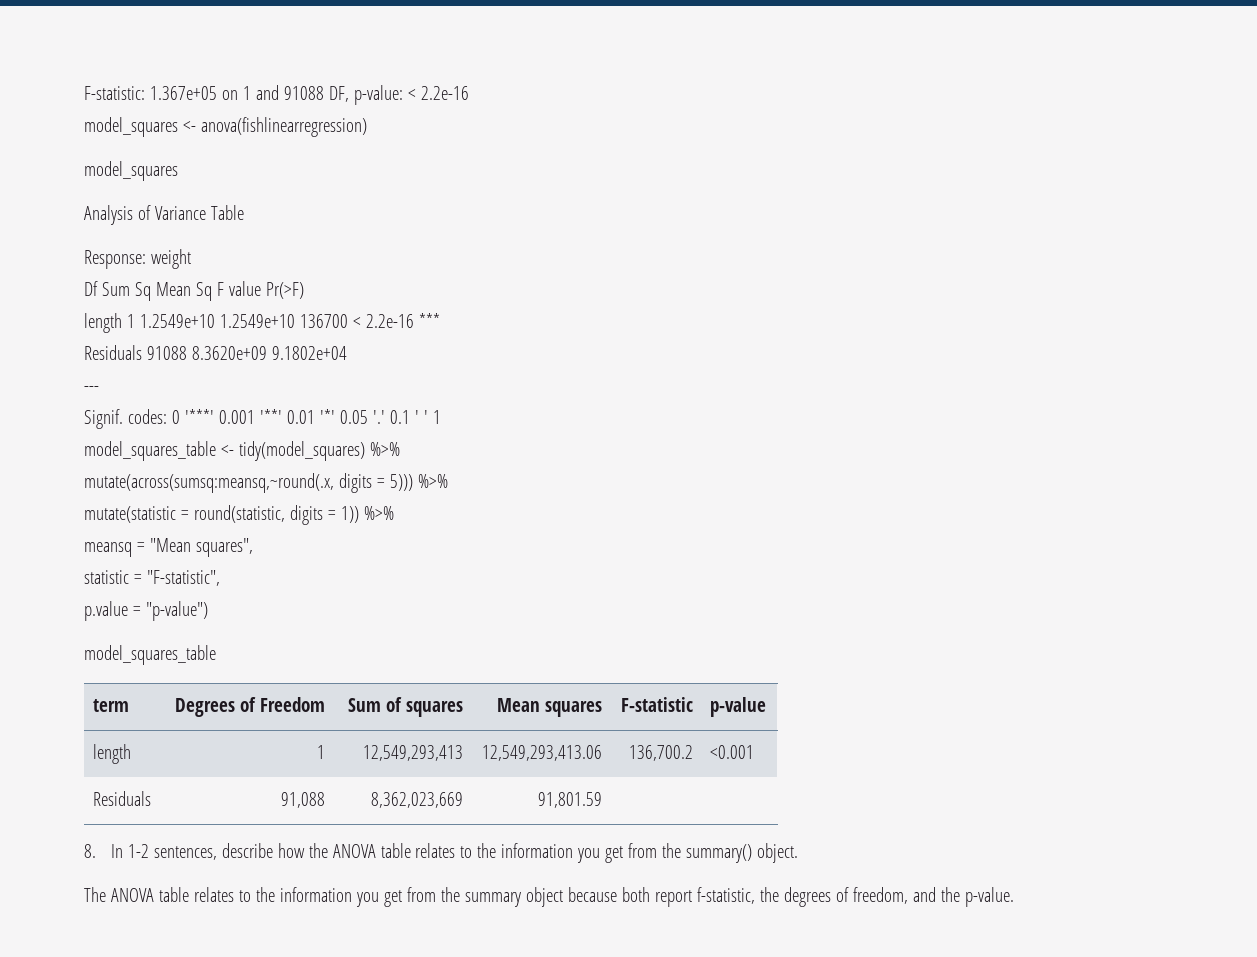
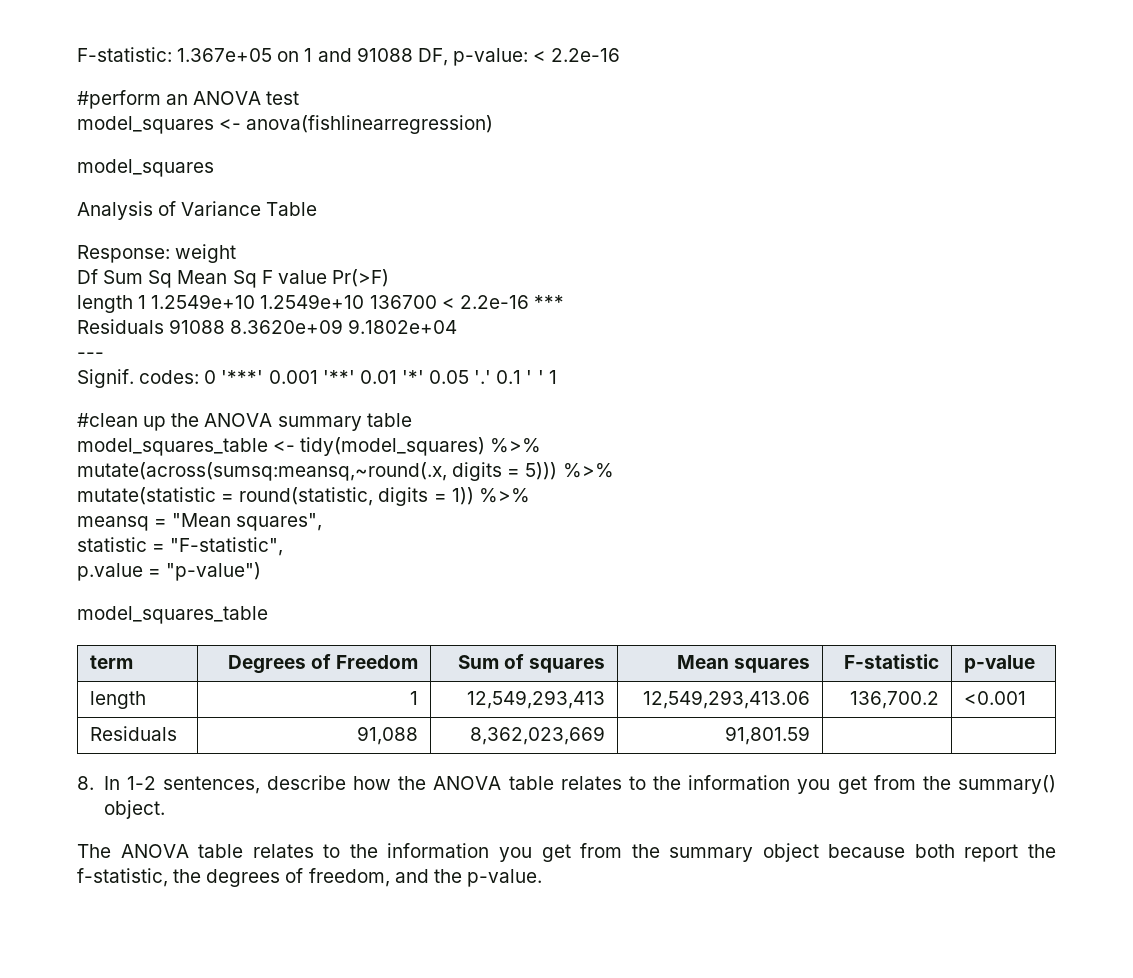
+ #perform an ANOVA test
+ #clean up the ANOVA summary table
- The ANOVA table relates to the information you get from the summary object because both report f-statistic, the degrees of freedom, and the p-value.
+ The ANOVA table relates to the information you get from the summary object because both report the f-statistic, the degrees of freedom, and the p-value.

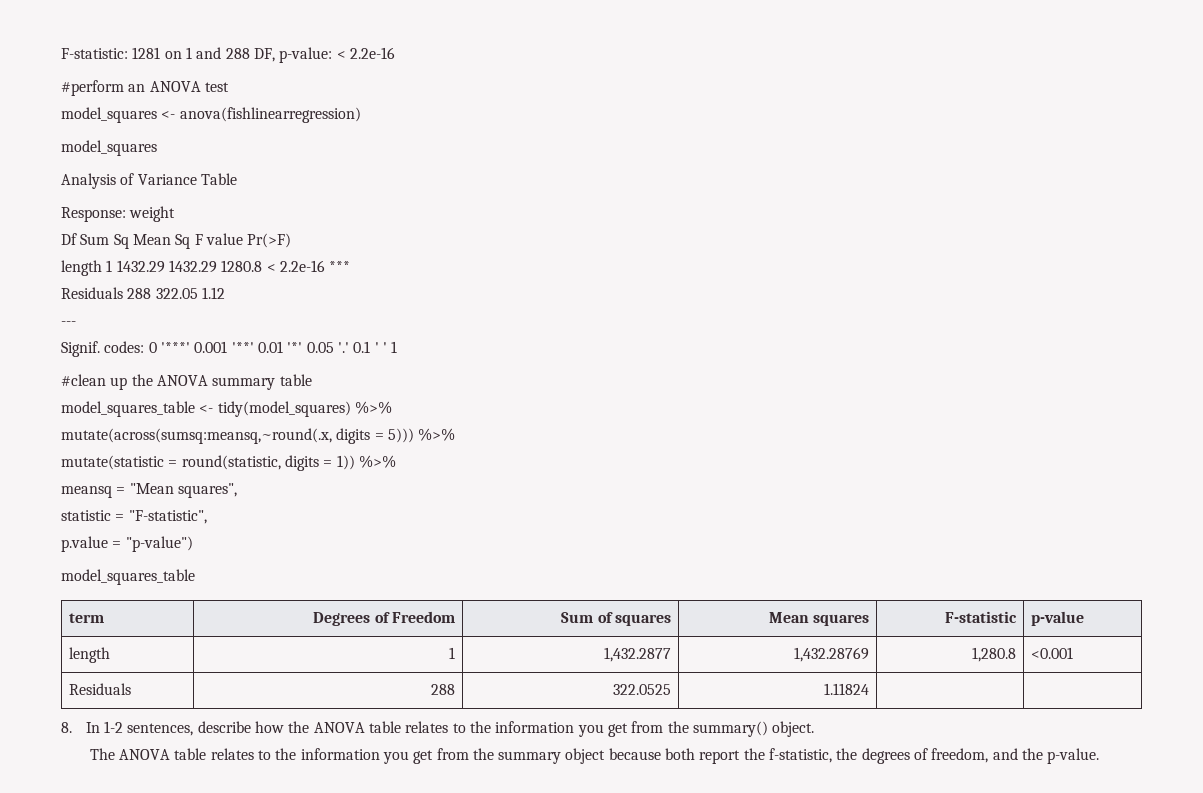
- F-statistic: 1.367e+05 on 1 and 91088 DF, p-value: < 2.2e-16
+ F-statistic: 1281 on 1 and 288 DF, p-value: < 2.2e-16
- length 1 1.2549e+10 1.2549e+10 136700 < 2.2e-16 ***
+ length 1 1432.29 1432.29 1280.8 < 2.2e-16 ***
- Residuals 91088 8.3620e+09 9.1802e+04
+ Residuals 288 322.05 1.12
- length | 1 | 12,549,293,413 | 12,549,293,413.06 | 136,700.2 | <0.001
+ length | 1 | 1,432.2877 | 1,432.28769 | 1,280.8 | <0.001
- Residuals | 91,088 | 8,362,023,669 | 91,801.59 | |
+ Residuals | 288 | 322.0525 | 1.11824 | |

